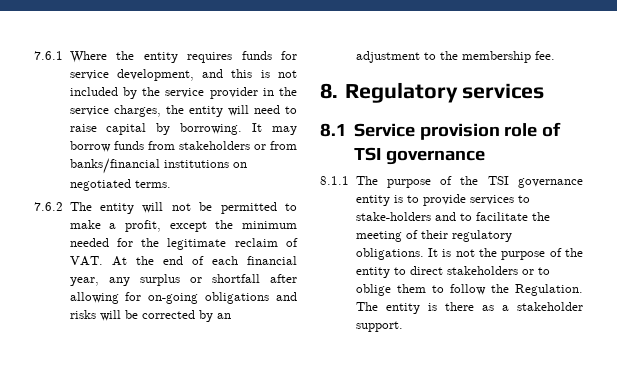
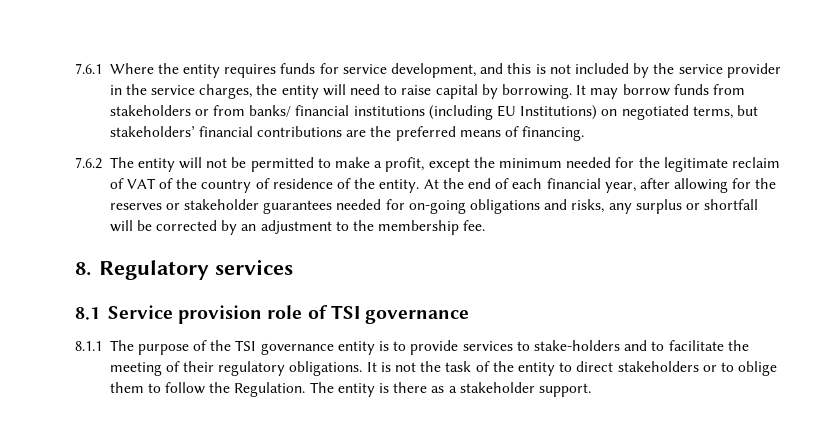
- It may borrow funds from stakeholders or from banks/financial institutions on negotiated terms.
+ It may borrow funds from stakeholders or from banks/ financial institutions (including EU Institutions) on negotiated terms, but stakeholders’ financial contributions are the preferred means of financing.
- 7.6.2 The entity will not be permitted to make a profit, except the minimum needed for the legitimate reclaim of VAT. At the end of each financial year, any surplus or shortfall after allowing for on-going obligations and risks will be corrected by an adjustment to the membership fee.
+ 7.6.2 The entity will not be permitted to make a profit, except the minimum needed for the legitimate reclaim of VAT of the country of residence of the entity. At the end of each financial year, after allowing for the reserves or stakeholder guarantees needed for on-going obligations and risks, any surplus or shortfall will be corrected by an adjustment to the membership fee.
- It is not the purpose of the entity to direct stakeholders or to oblige them to follow the Regulation.
+ It is not the task of the entity to direct stakeholders or to oblige them to follow the Regulation.

